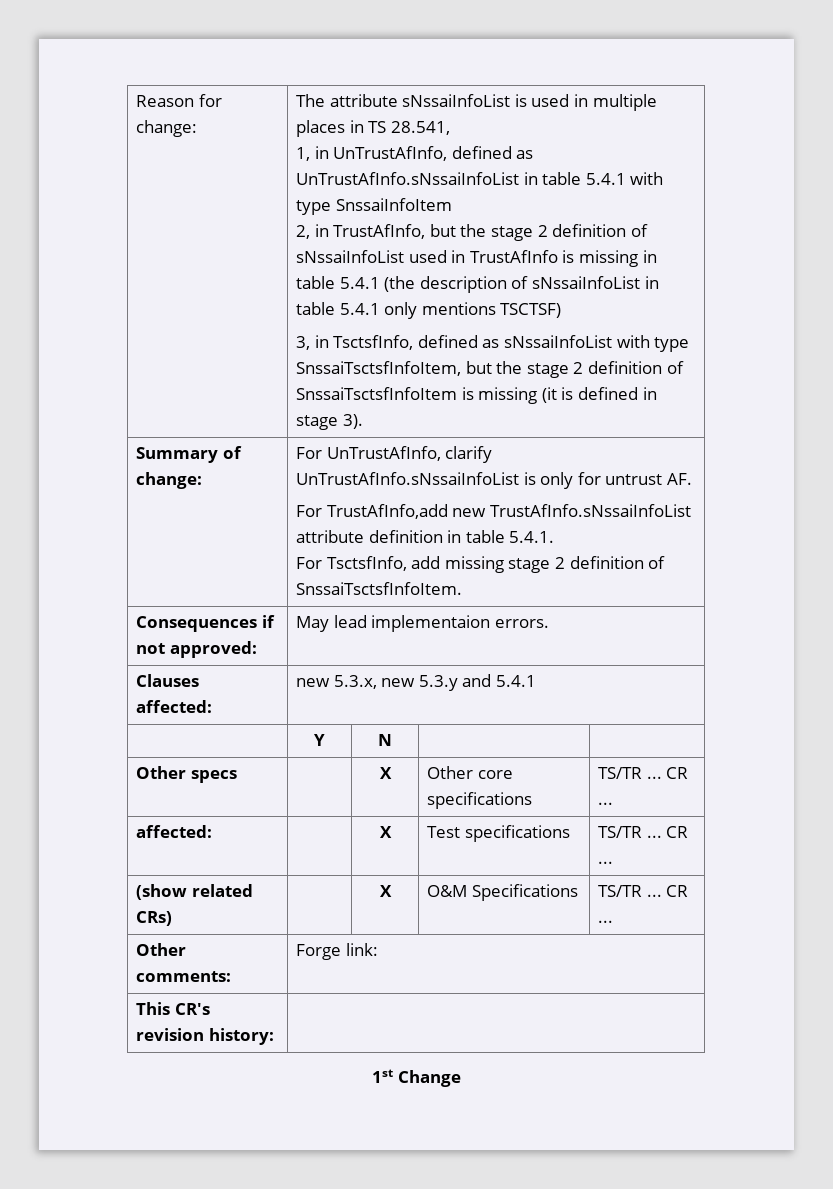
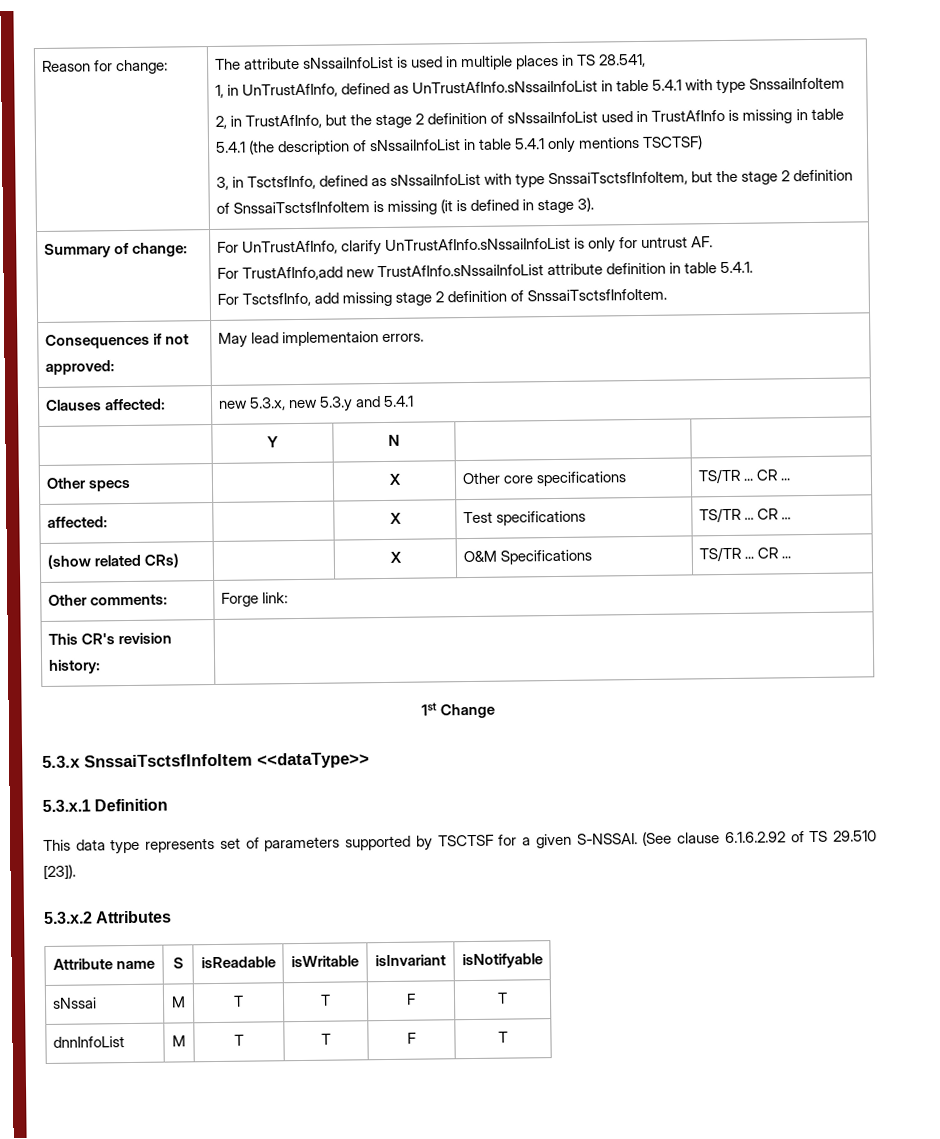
+ 5.3.x SnssaiTsctsfInfoItem <<dataType>>
+ 5.3.x.1 Definition
+ This data type represents set of parameters supported by TSCTSF for a given S-NSSAI. (See clause 6.1.6.2.92 of TS 29.510 [23]).
+ 5.3.x.2 Attributes
+ Attribute name | S | isReadable | isWritable | isInvariant | isNotifyable
+ sNssai | M | T | T | F | T
+ dnnInfoList | M | T | T | F | T

